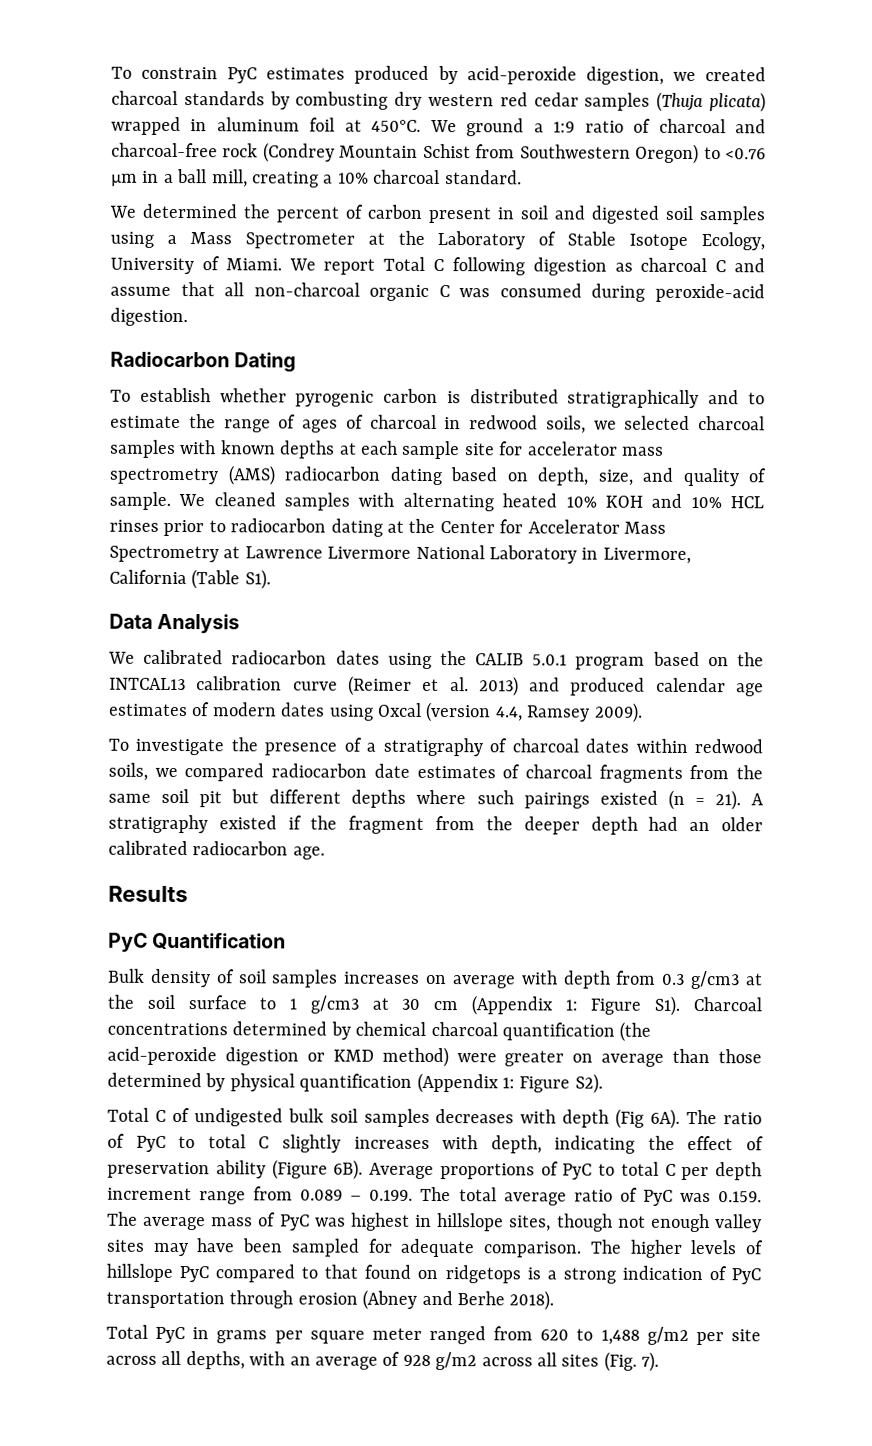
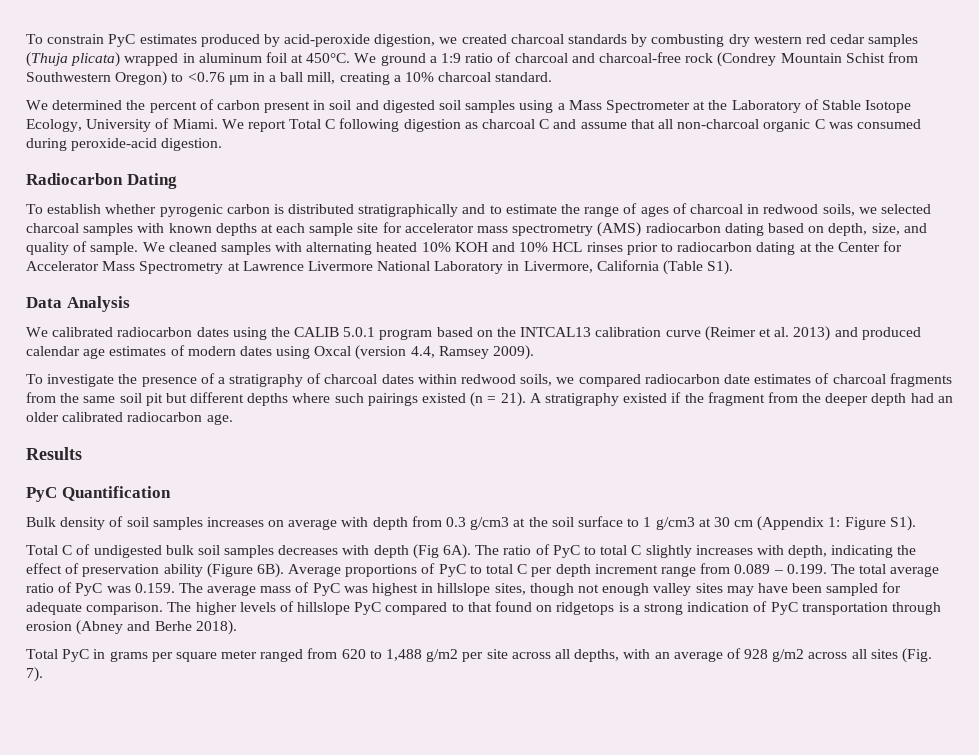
- Bulk density of soil samples increases on average with depth from 0.3 g/cm3 at the soil surface to 1 g/cm3 at 30 cm (Appendix 1: Figure S1). Charcoal concentrations determined by chemical charcoal quantification (the acid-peroxide digestion or KMD method) were greater on average than those determined by physical quantification (Appendix 1: Figure S2).
+ Bulk density of soil samples increases on average with depth from 0.3 g/cm3 at the soil surface to 1 g/cm3 at 30 cm (Appendix 1: Figure S1).

